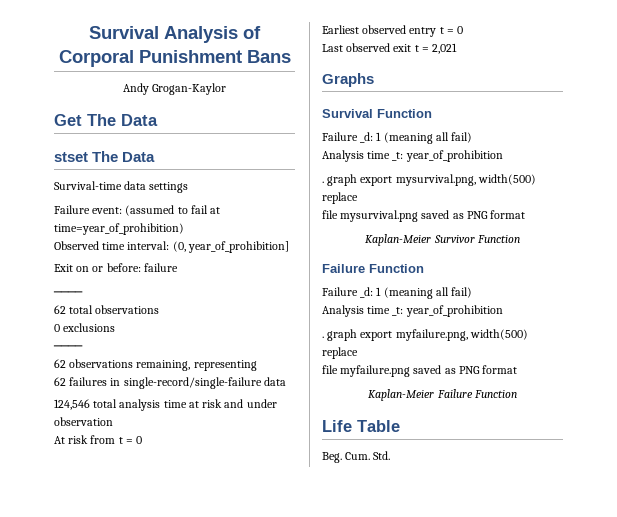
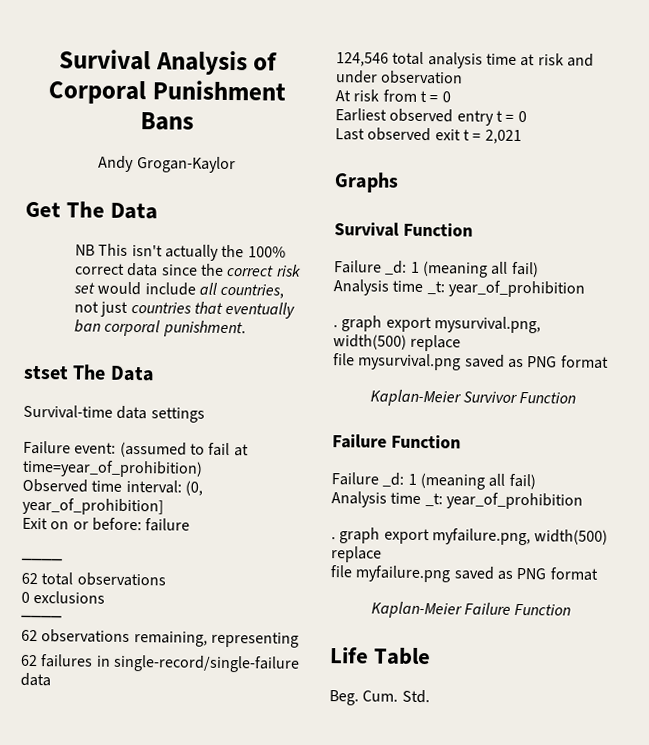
+ NB This isn't actually the 100% correct data since the correct risk set would include all countries, not just countries that eventually ban corporal punishment.

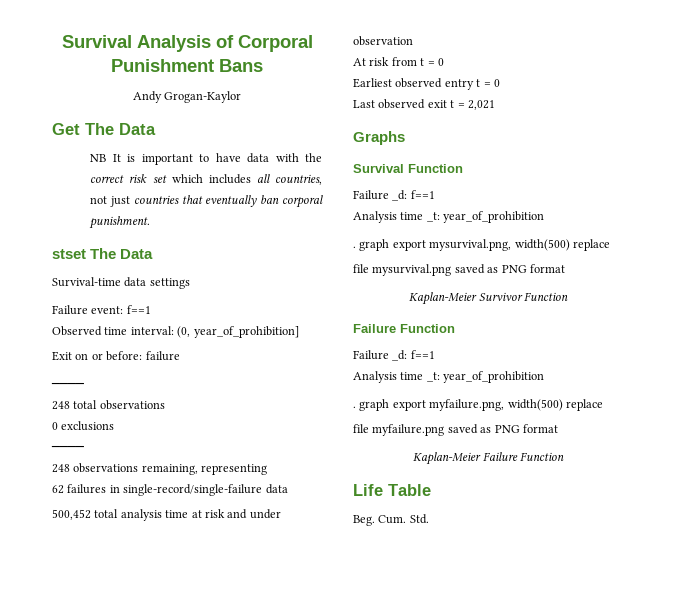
- NB This isn't actually the 100% correct data since the correct risk set would include all countries, not just countries that eventually ban corporal punishment.
+ NB It is important to have data with the correct risk set which includes all countries, not just countries that eventually ban corporal punishment.
- Failure event: (assumed to fail at time=year_of_prohibition)
+ Failure event: f==1
- 62 total observations
+ 248 total observations
- 62 observations remaining, representing
+ 248 observations remaining, representing
- 124,546 total analysis time at risk and under observation
+ 500,452 total analysis time at risk and under observation
  Survival Function
- Failure _d: 1 (meaning all fail)
+ Failure _d: f==1
  Kaplan-Meier Survivor Function
  Failure Function
- Failure _d: 1 (meaning all fail)
+ Failure _d: f==1

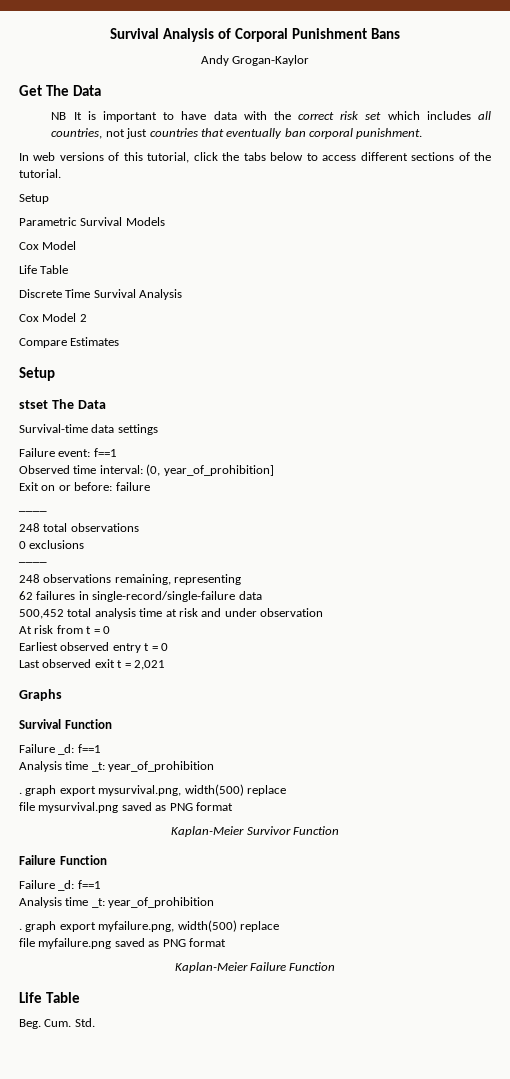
+ In web versions of this tutorial, click the tabs below to access different sections of the tutorial.
+ Setup
+ Parametric Survival Models
+ Cox Model
+ Life Table
+ Discrete Time Survival Analysis
+ Cox Model 2
+ Compare Estimates
+ Setup

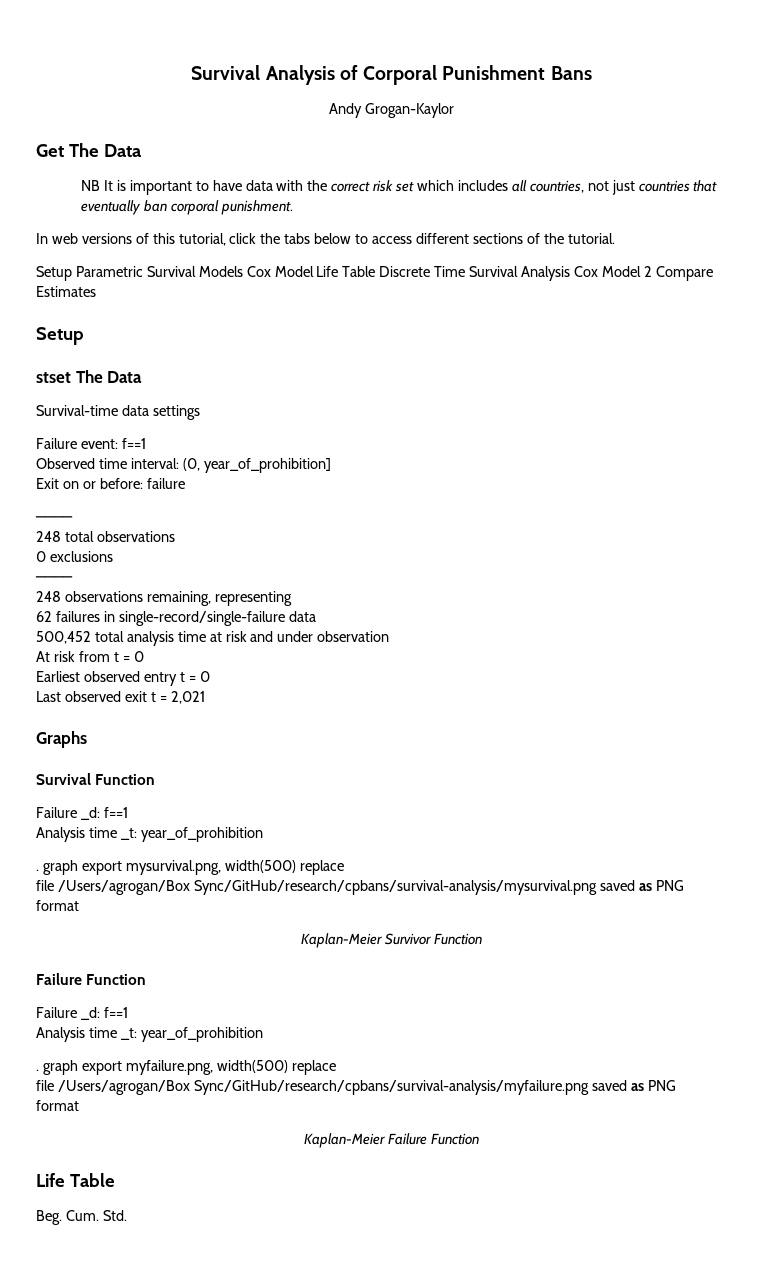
  In web versions of this tutorial, click the tabs below to access different sections of the tutorial.
- Setup
- Parametric Survival Models
- Cox Model
- Life Table
- Discrete Time Survival Analysis
- Cox Model 2
- Compare Estimates
+ Setup Parametric Survival Models Cox Model Life Table Discrete Time Survival Analysis Cox Model 2 Compare Estimates
- file mysurvival.png saved as PNG format
+ file /Users/agrogan/Box Sync/GitHub/research/cpbans/survival-analysis/mysurvival.png saved as PNG
+ format
- file myfailure.png saved as PNG format
+ file /Users/agrogan/Box Sync/GitHub/research/cpbans/survival-analysis/myfailure.png saved as PNG
+ format

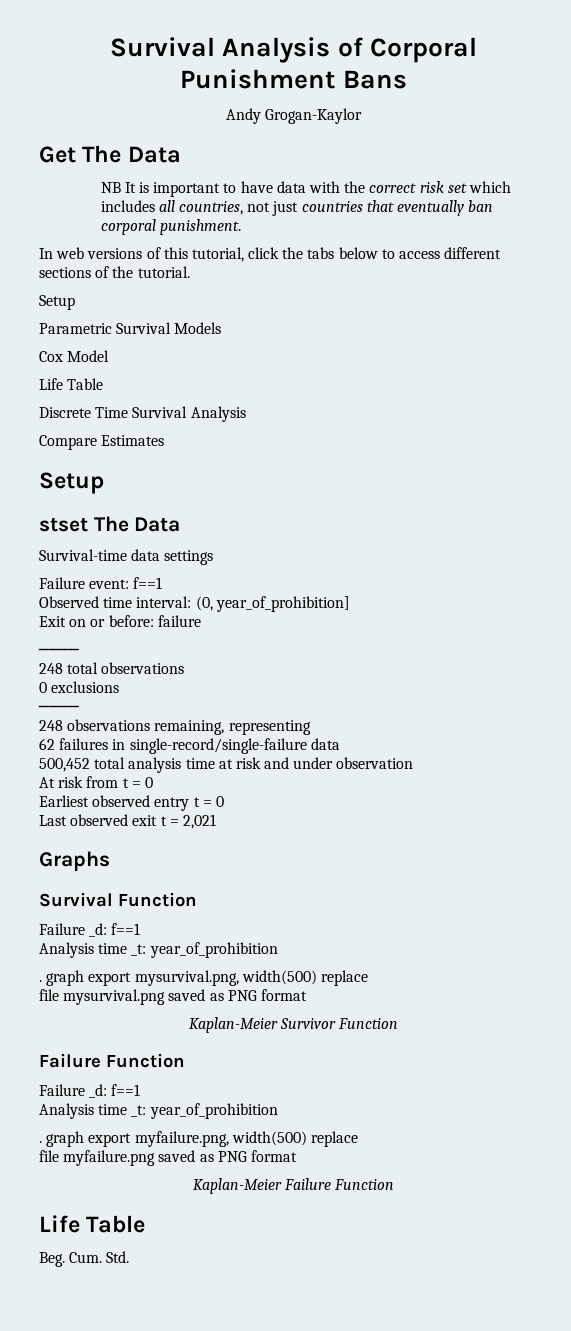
  In web versions of this tutorial, click the tabs below to access different sections of the tutorial.
- Setup Parametric Survival Models Cox Model Life Table Discrete Time Survival Analysis Cox Model 2 Compare Estimates
+ Setup
+ Parametric Survival Models
+ Cox Model
+ Life Table
+ Discrete Time Survival Analysis
+ Compare Estimates
- file /Users/agrogan/Box Sync/GitHub/research/cpbans/survival-analysis/mysurvival.png saved as PNG
- format
+ file mysurvival.png saved as PNG format
- file /Users/agrogan/Box Sync/GitHub/research/cpbans/survival-analysis/myfailure.png saved as PNG
- format
+ file myfailure.png saved as PNG format

